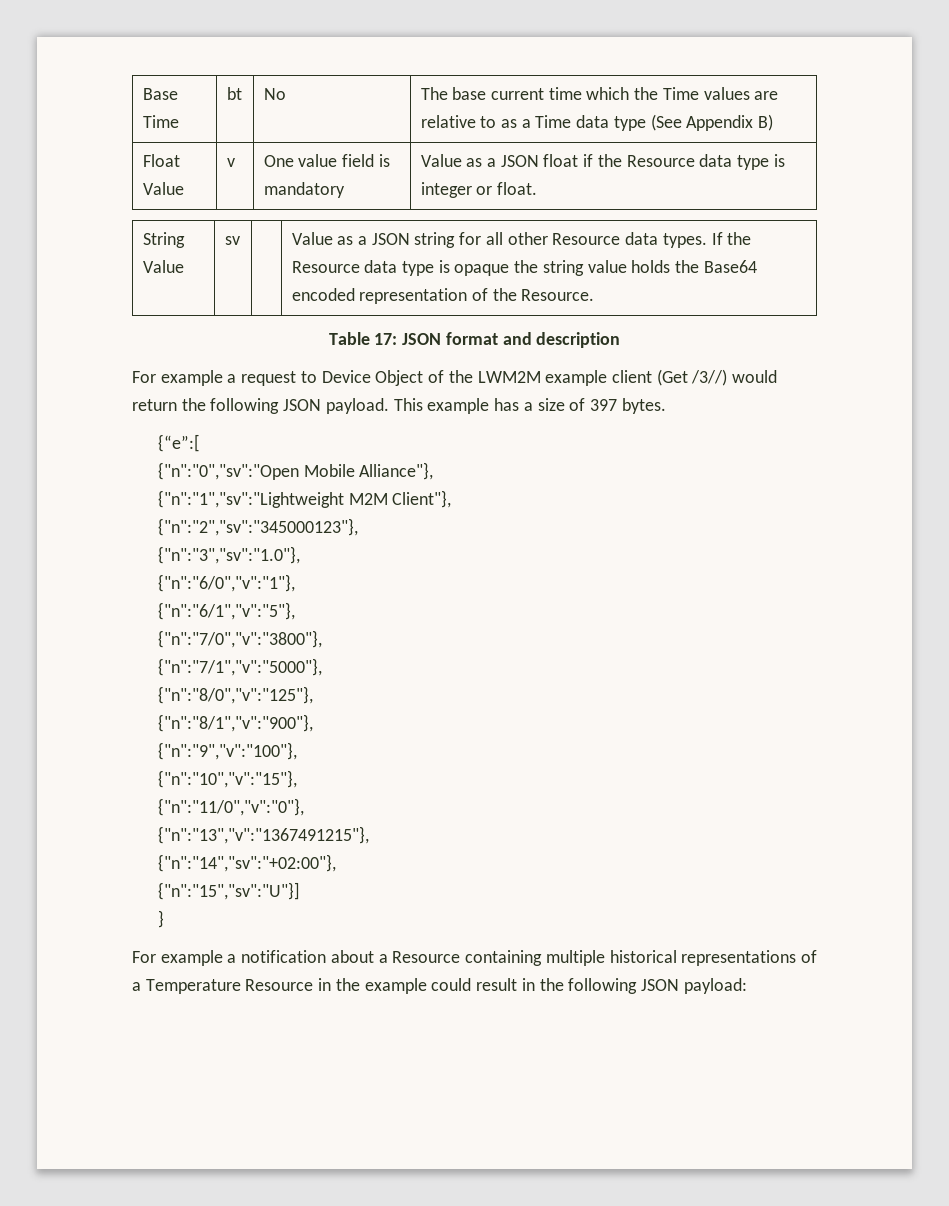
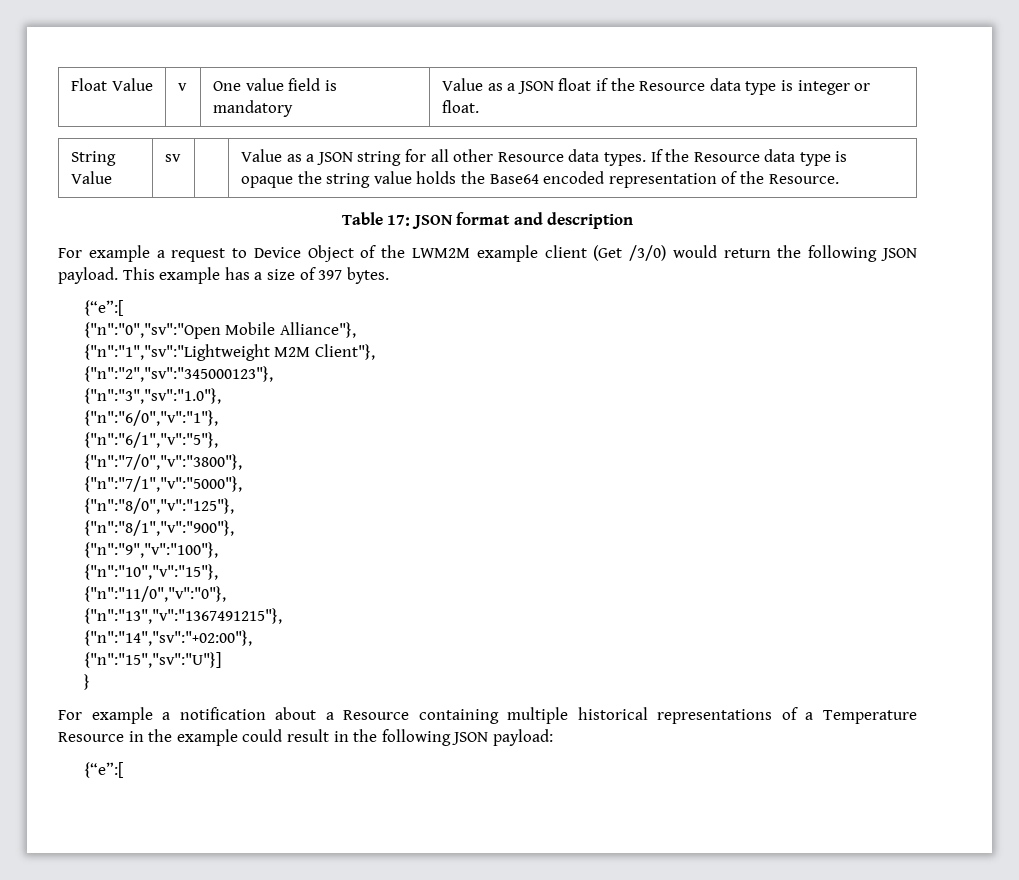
- Base Time | bt | No | The base current time which the Time values are relative to as a Time data type (See Appendix B)
- For example a request to Device Object of the LWM2M example client (Get /3//) would return the following JSON payload.
+ For example a request to Device Object of the LWM2M example client (Get /3/0) would return the following JSON payload.
  For example a notification about a Resource containing multiple historical representations of a Temperature Resource in the example could result in the following JSON payload:
+ {“e”:[

